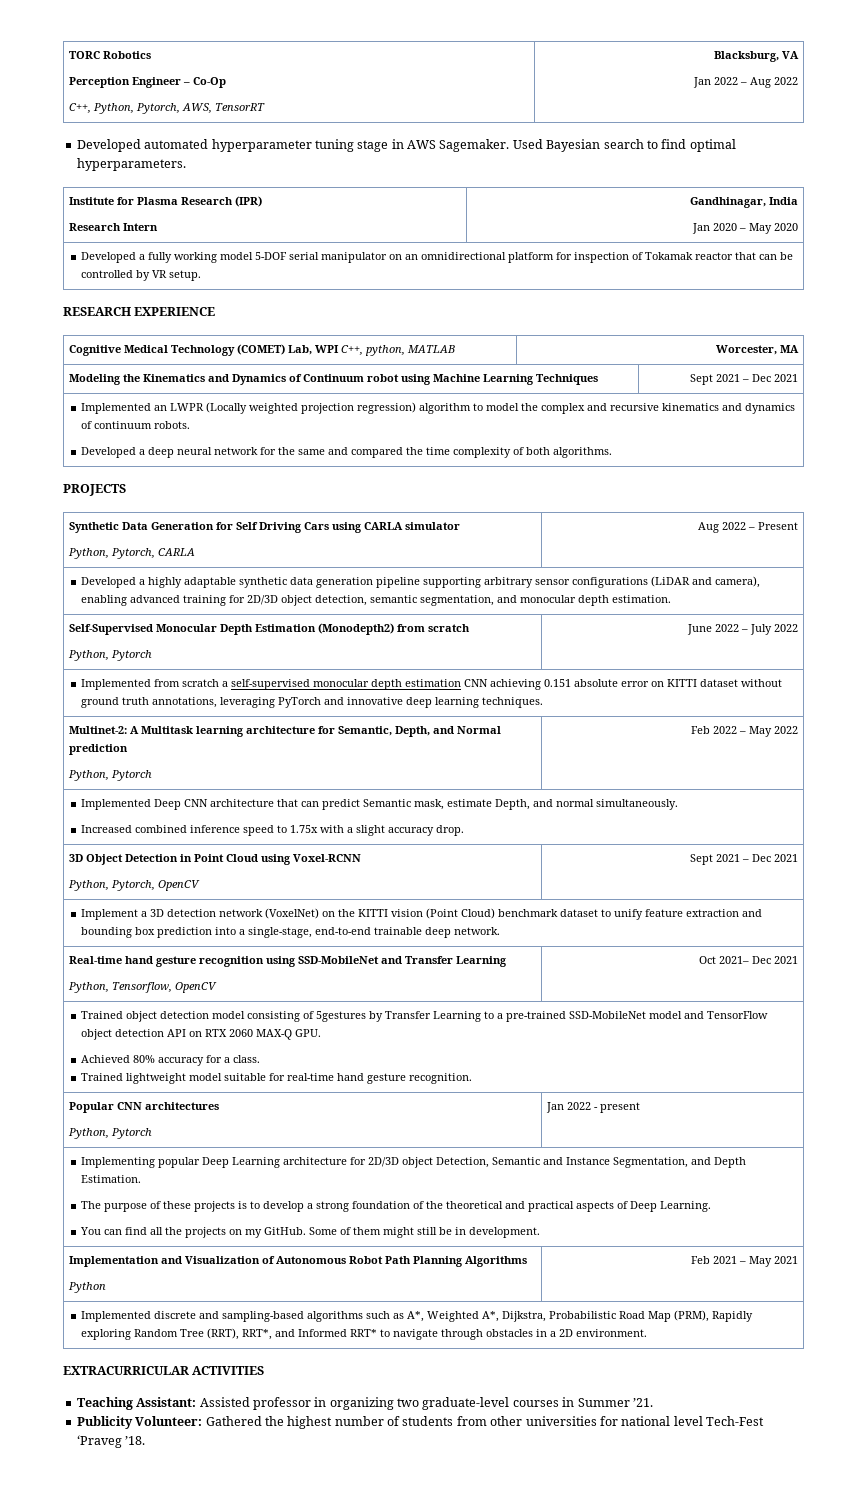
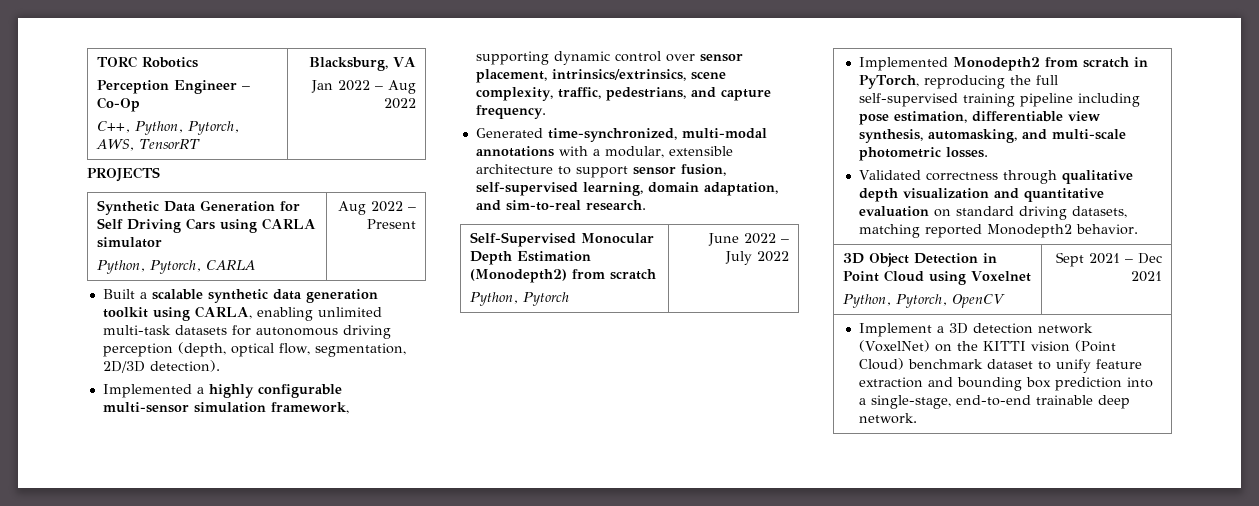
- Developed automated hyperparameter tuning stage in AWS Sagemaker. Used Bayesian search to find optimal hyperparameters.
- Institute for Plasma Research (IPR)
- Research Intern | Gandhinagar, India
- Jan 2020 – May 2020
- Developed a fully working model 5-DOF serial manipulator on an omnidirectional platform for inspection of Tokamak reactor that can be controlled by VR setup.
- RESEARCH EXPERIENCE
- Cognitive Medical Technology (COMET) Lab, WPI C++, python, MATLAB | Worcester, MA
- Modeling the Kinematics and Dynamics of Continuum robot using Machine Learning Techniques | Sept 2021 – Dec 2021
- Implemented an LWPR (Locally weighted projection regression) algorithm to model the complex and recursive kinematics and dynamics of continuum robots.
- Developed a deep neural network for the same and compared the time complexity of both algorithms.
- Developed a highly adaptable synthetic data generation pipeline supporting arbitrary sensor configurations (LiDAR and camera), enabling advanced training for 2D/3D object detection, semantic segmentation, and monocular depth estimation.
+ Built a scalable synthetic data generation toolkit using CARLA, enabling unlimited multi-task datasets for autonomous driving perception (depth, optical flow, segmentation, 2D/3D detection).
+ Implemented a highly configurable multi-sensor simulation framework, supporting dynamic control over sensor placement, intrinsics/extrinsics, scene complexity, traffic, pedestrians, and capture frequency.
+ Generated time-synchronized, multi-modal annotations with a modular, extensible architecture to support sensor fusion, self-supervised learning, domain adaptation, and sim-to-real research.
- Implemented from scratch a self-supervised monocular depth estimation CNN achieving 0.151 absolute error on KITTI dataset without ground truth annotations, leveraging PyTorch and innovative deep learning techniques.
- Multinet-2: A Multitask learning architecture for Semantic, Depth, and Normal prediction
- Python, Pytorch | Feb 2022 – May 2022
- Implemented Deep CNN architecture that can predict Semantic mask, estimate Depth, and normal simultaneously.
- Increased combined inference speed to 1.75x with a slight accuracy drop.
+ Implemented Monodepth2 from scratch in PyTorch, reproducing the full self-supervised training pipeline including pose estimation, differentiable view synthesis, automasking, and multi-scale photometric losses.
+ Validated correctness through qualitative depth visualization and quantitative evaluation on standard driving datasets, matching reported Monodepth2 behavior.
- 3D Object Detection in Point Cloud using Voxel-RCNN
+ 3D Object Detection in Point Cloud using Voxelnet
- Real-time hand gesture recognition using SSD-MobileNet and Transfer Learning
- Python, Tensorflow, OpenCV | Oct 2021– Dec 2021
- Trained object detection model consisting of 5gestures by Transfer Learning to a pre-trained SSD-MobileNet model and TensorFlow object detection API on RTX 2060 MAX-Q GPU.
- Achieved 80% accuracy for a class.
- Trained lightweight model suitable for real-time hand gesture recognition.
- Popular CNN architectures
- Python, Pytorch | Jan 2022 - present
- Implementing popular Deep Learning architecture for 2D/3D object Detection, Semantic and Instance Segmentation, and Depth Estimation.
- The purpose of these projects is to develop a strong foundation of the theoretical and practical aspects of Deep Learning.
- You can find all the projects on my GitHub. Some of them might still be in development.
- Implementation and Visualization of Autonomous Robot Path Planning Algorithms
- Python | Feb 2021 – May 2021
- Implemented discrete and sampling-based algorithms such as A*, Weighted A*, Dijkstra, Probabilistic Road Map (PRM), Rapidly exploring Random Tree (RRT), RRT*, and Informed RRT* to navigate through obstacles in a 2D environment.
- EXTRACURRICULAR ACTIVITIES
- Teaching Assistant: Assisted professor in organizing two graduate-level courses in Summer ’21.
- Publicity Volunteer: Gathered the highest number of students from other universities for national level Tech-Fest ‘Praveg ’18.

